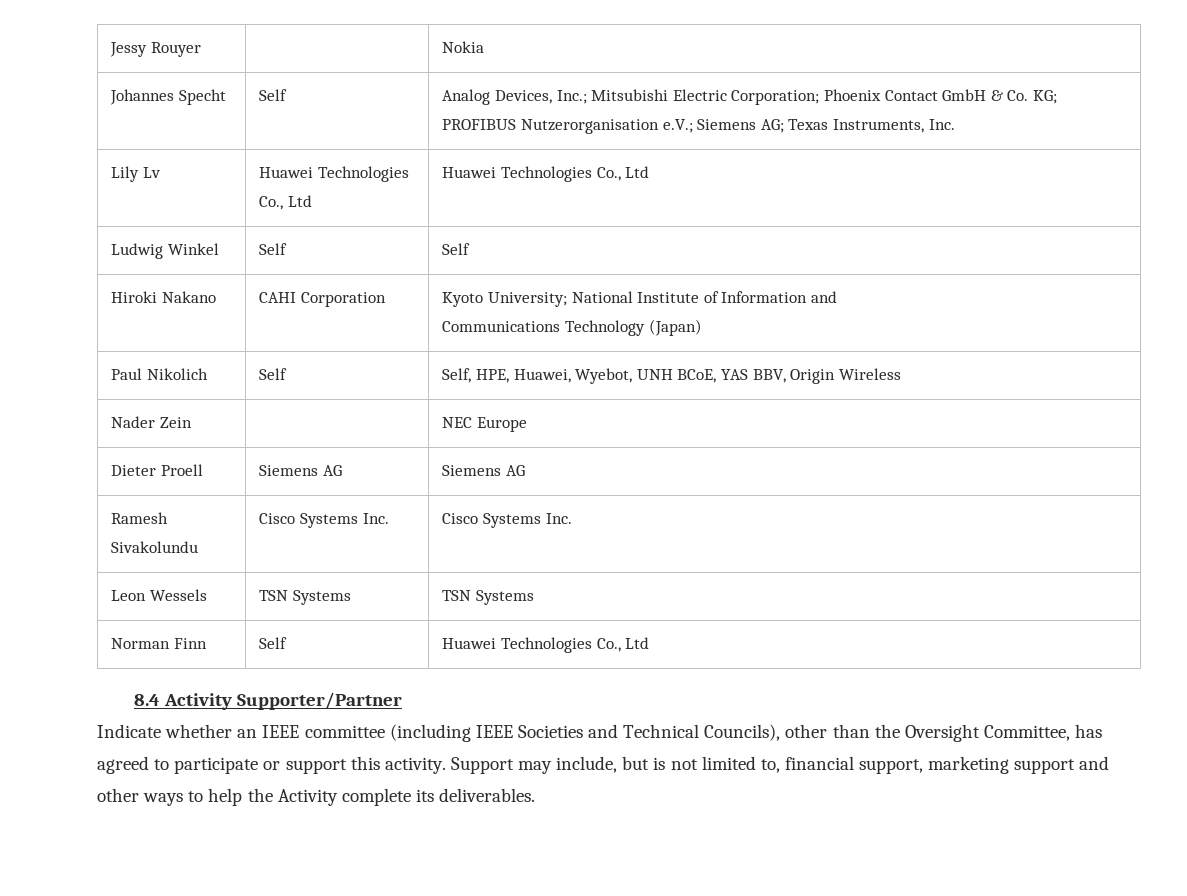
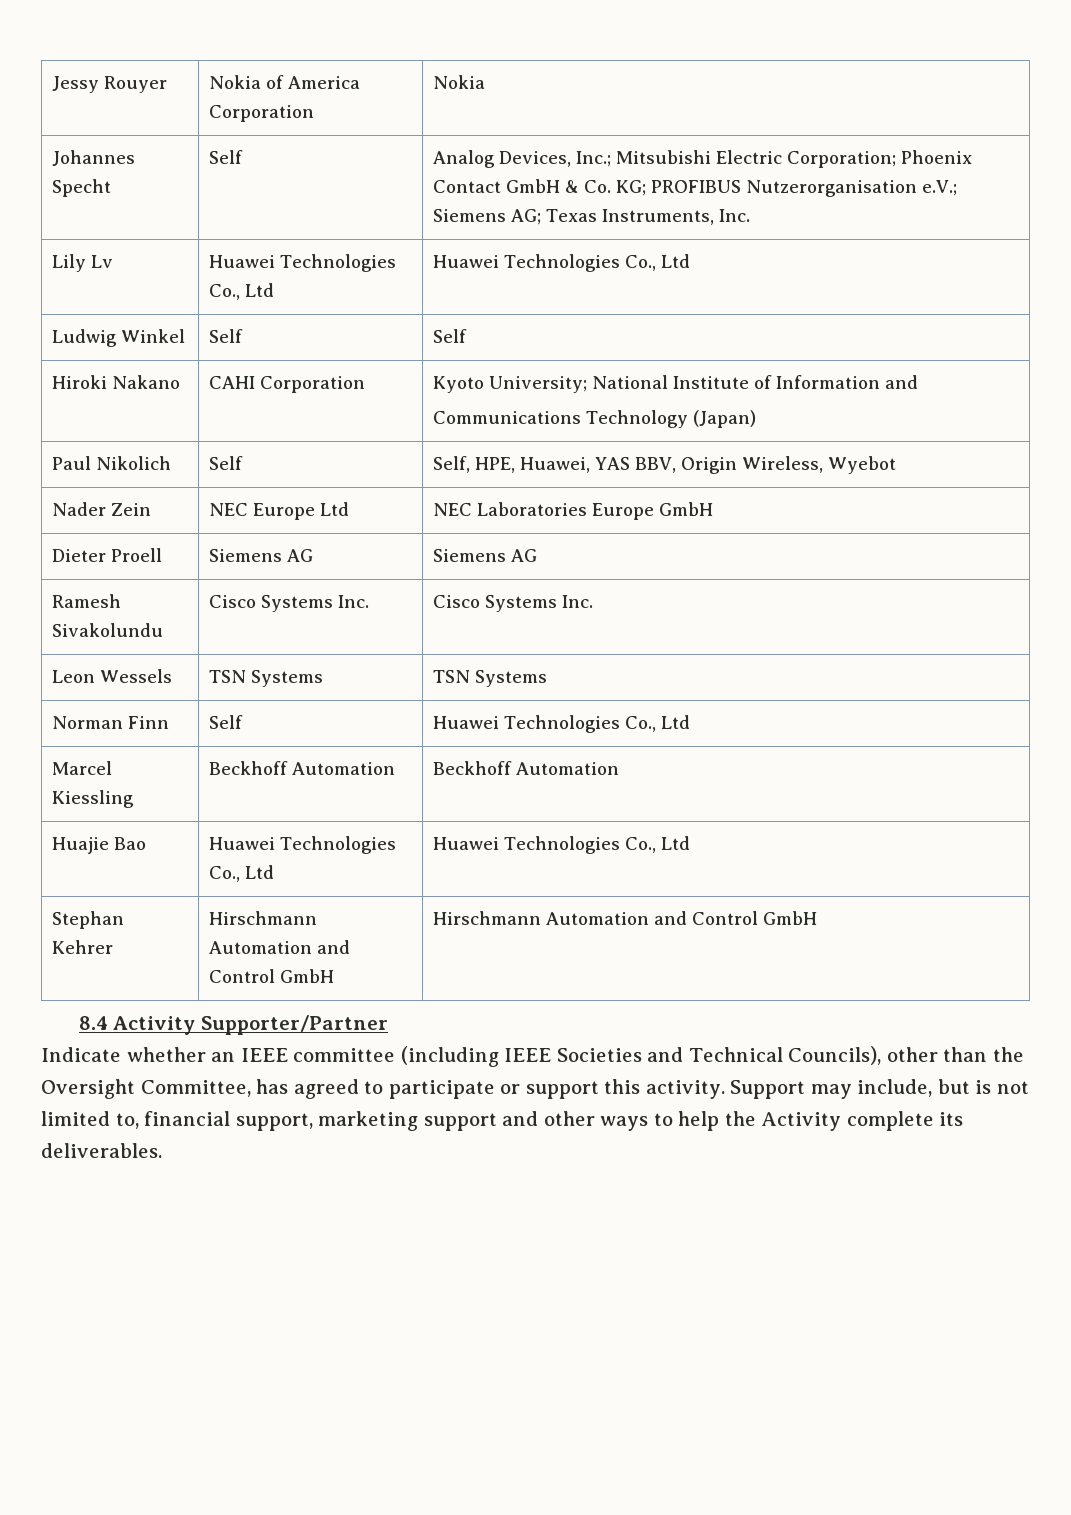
- Jessy Rouyer | | Nokia
+ Jessy Rouyer | Nokia of America Corporation | Nokia
- Paul Nikolich | Self | Self, HPE, Huawei, Wyebot, UNH BCoE, YAS BBV, Origin Wireless
+ Paul Nikolich | Self | Self, HPE, Huawei, YAS BBV, Origin Wireless, Wyebot
- Nader Zein | | NEC Europe
+ Nader Zein | NEC Europe Ltd | NEC Laboratories Europe GmbH
+ Marcel Kiessling | Beckhoff Automation | Beckhoff Automation
+ Huajie Bao | Huawei Technologies Co., Ltd | Huawei Technologies Co., Ltd
+ Stephan Kehrer | Hirschmann Automation and Control GmbH | Hirschmann Automation and Control GmbH

